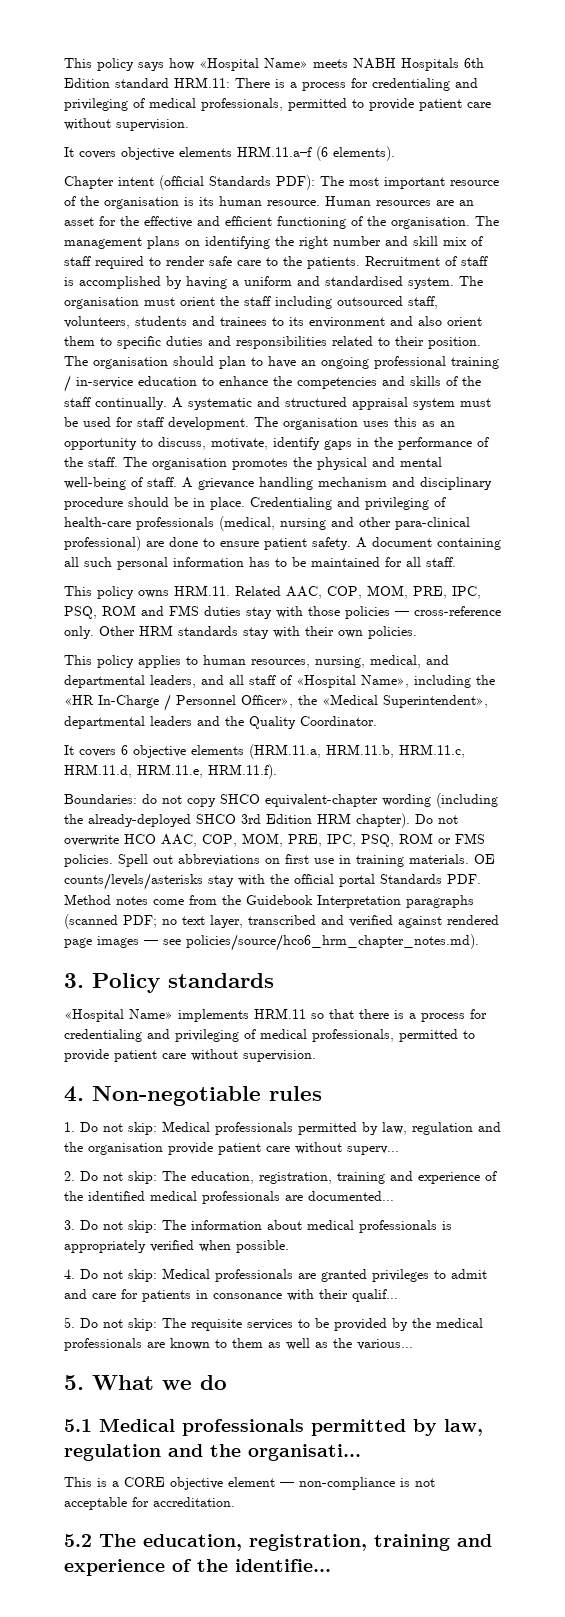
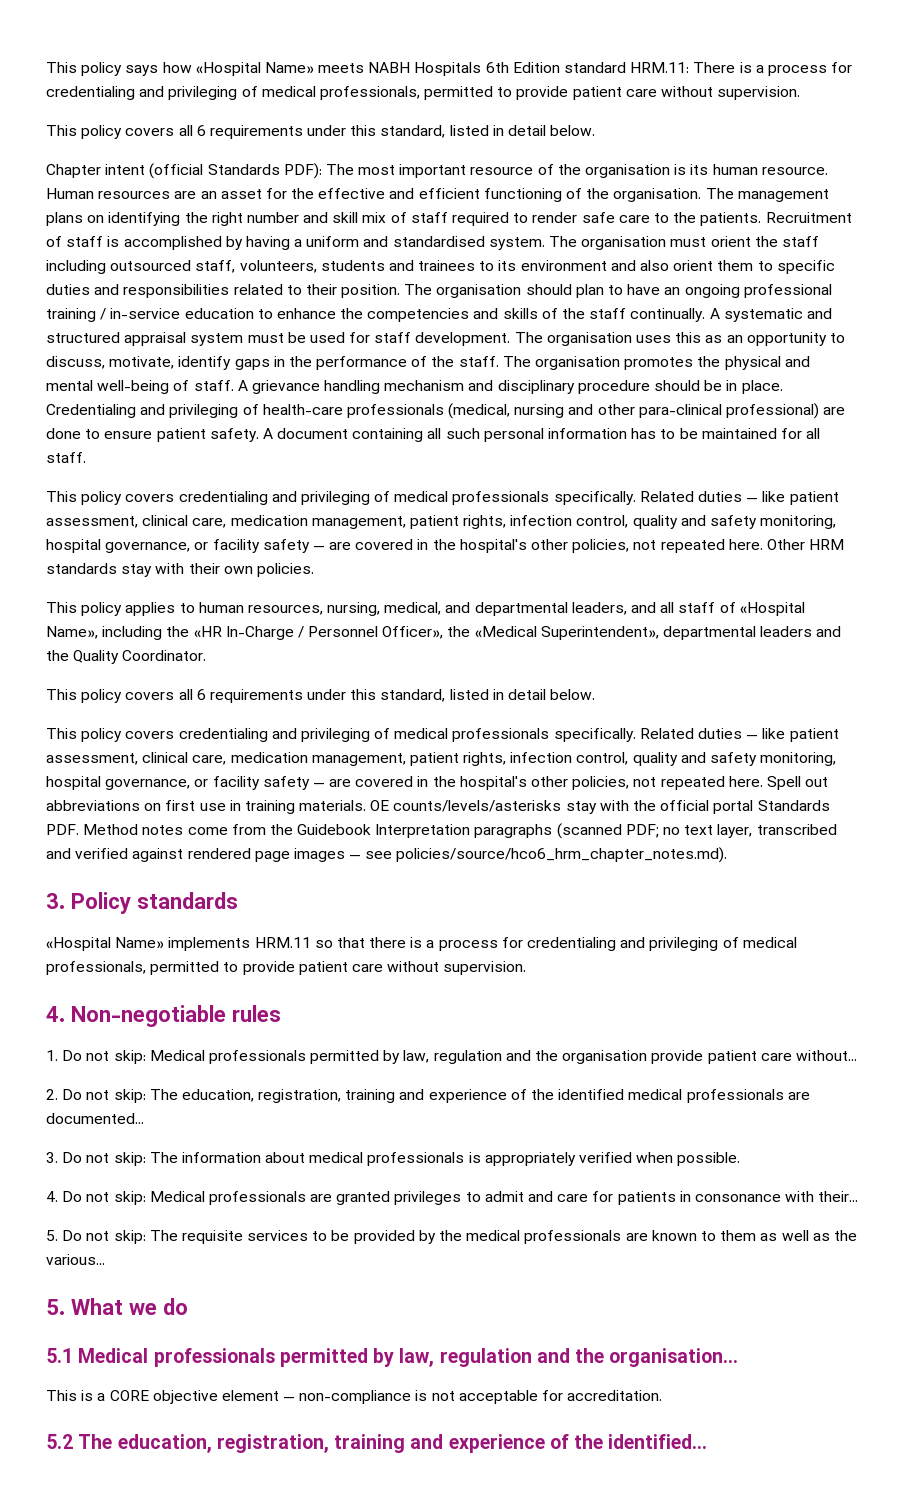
  This policy says how «Hospital Name» meets NABH Hospitals 6th Edition standard HRM.11: There is a process for credentialing and privileging of medical professionals, permitted to provide patient care without supervision.
- It covers objective elements HRM.11.a–f (6 elements).
+ This policy covers all 6 requirements under this standard, listed in detail below.
  A document containing all such personal information has to be maintained for all staff.
- This policy owns HRM.11. Related AAC, COP, MOM, PRE, IPC, PSQ, ROM and FMS duties stay with those policies — cross-reference only.
+ This policy covers credentialing and privileging of medical professionals specifically. Related duties — like patient assessment, clinical care, medication management, patient rights, infection control, quality and safety monitoring, hospital governance, or facility safety — are covered in the hospital's other policies, not repeated here.
  This policy applies to human resources, nursing, medical, and departmental leaders, and all staff of «Hospital Name», including the «HR In-Charge / Personnel Officer», the «Medical Superintendent», departmental leaders and the Quality Coordinator.
- It covers 6 objective elements (HRM.11.a, HRM.11.b, HRM.11.c, HRM.11.d, HRM.11.e, HRM.11.f).
- Boundaries: do not copy SHCO equivalent-chapter wording (including the already-deployed SHCO 3rd Edition HRM chapter). Do not overwrite HCO AAC, COP, MOM, PRE, IPC, PSQ, ROM or FMS policies.
+ This policy covers all 6 requirements under this standard, listed in detail below.
+ This policy covers credentialing and privileging of medical professionals specifically. Related duties — like patient assessment, clinical care, medication management, patient rights, infection control, quality and safety monitoring, hospital governance, or facility safety — are covered in the hospital's other policies, not repeated here.
- 1. Do not skip: Medical professionals permitted by law, regulation and the organisation provide patient care without superv...
+ 1. Do not skip: Medical professionals permitted by law, regulation and the organisation provide patient care without...
- 4. Do not skip: Medical professionals are granted privileges to admit and care for patients in consonance with their qualif...
+ 4. Do not skip: Medical professionals are granted privileges to admit and care for patients in consonance with their...
- 5.1 Medical professionals permitted by law, regulation and the organisati...
+ 5.1 Medical professionals permitted by law, regulation and the organisation...
- 5.2 The education, registration, training and experience of the identifie...
+ 5.2 The education, registration, training and experience of the identified...

